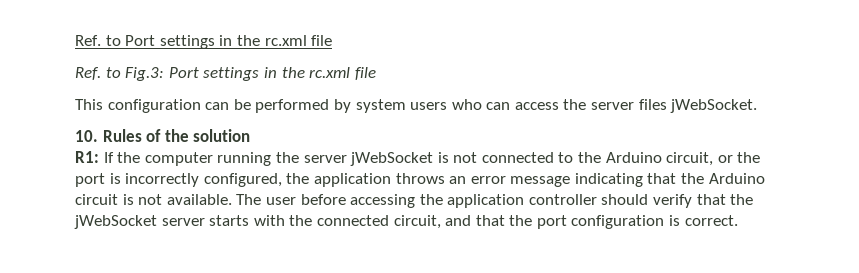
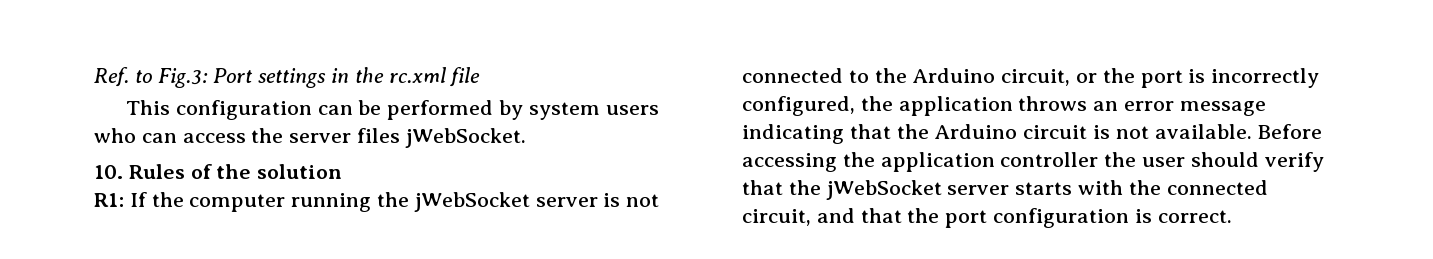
- Ref. to Port settings in the rc.xml file
- R1: If the computer running the server jWebSocket is not connected to the Arduino circuit, or the port is incorrectly configured, the application throws an error message indicating that the Arduino circuit is not available.
+ R1: If the computer running the jWebSocket server is not connected to the Arduino circuit, or the port is incorrectly configured, the application throws an error message indicating that the Arduino circuit is not available.
- The user before accessing the application controller should verify that the jWebSocket server starts with the connected circuit, and that the port configuration is correct.
+ Before accessing the application controller the user should verify that the jWebSocket server starts with the connected circuit, and that the port configuration is correct.

